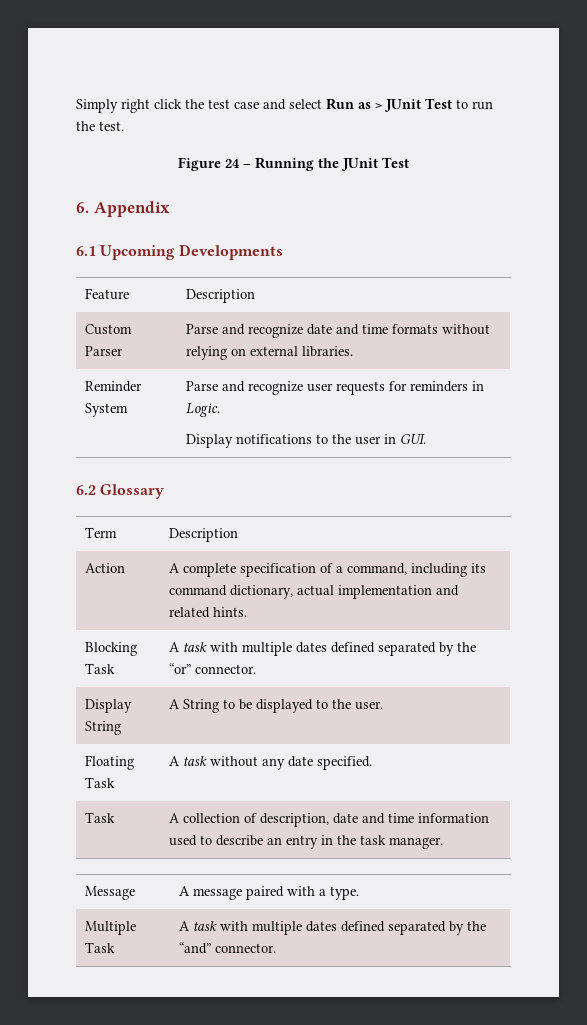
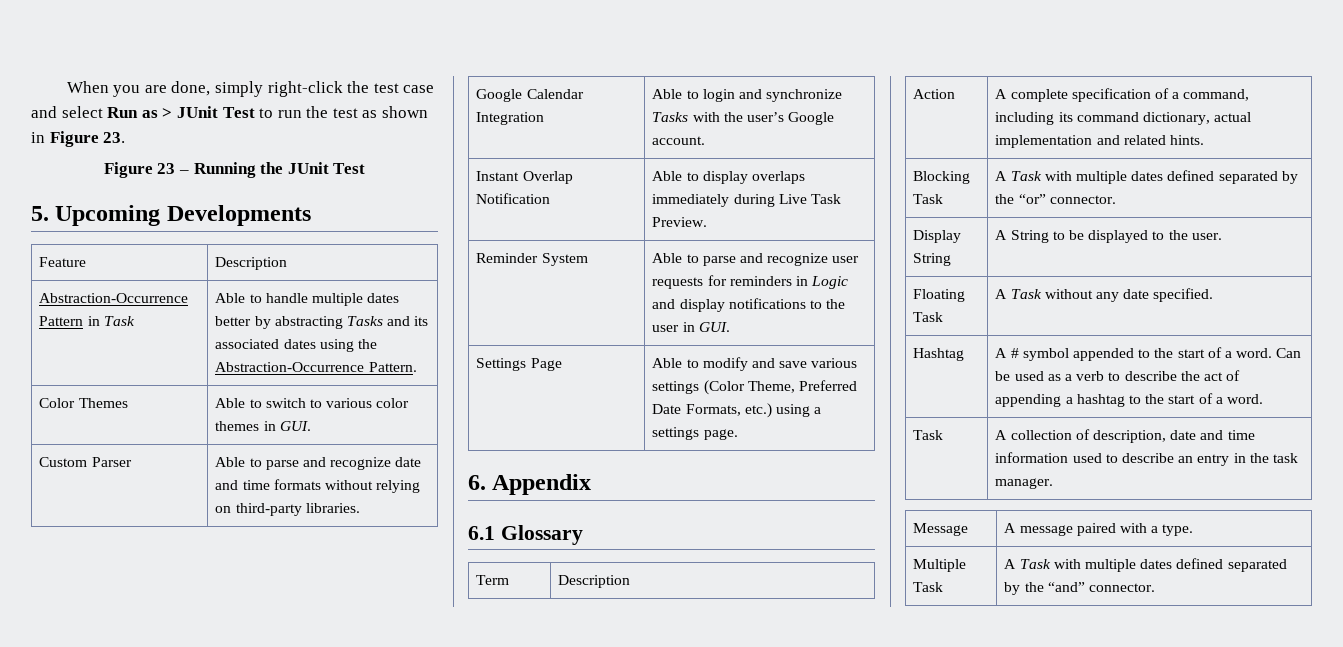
- Simply right click the test case and select Run as > JUnit Test to run the test.
- Figure 24 – Running the JUnit Test
+ When you are done, simply right-click the test case and select Run as > JUnit Test to run the test as shown in Figure 23.
+ Figure 23 – Running the JUnit Test
- 6. Appendix
- 6.1 Upcoming Developments
+ 5. Upcoming Developments
+ Abstraction-Occurrence Pattern in Task | Able to handle multiple dates better by abstracting Tasks and its associated dates using the Abstraction-Occurrence Pattern.
+ Color Themes | Able to switch to various color themes in GUI.
- Custom Parser | Parse and recognize date and time formats without relying on external libraries.
+ Custom Parser | Able to parse and recognize date and time formats without relying on third-party libraries.
+ Google Calendar Integration | Able to login and synchronize Tasks with the user’s Google account.
+ Instant Overlap Notification | Able to display overlaps immediately during Live Task Preview.
- Reminder System | Parse and recognize user requests for reminders in Logic.
- Display notifications to the user in GUI.
+ Reminder System | Able to parse and recognize user requests for reminders in Logic and display notifications to the user in GUI.
- 6.2 Glossary
+ Settings Page | Able to modify and save various settings (Color Theme, Preferred Date Formats, etc.) using a settings page.
+ 6. Appendix
+ 6.1 Glossary
- Blocking Task | A task with multiple dates defined separated by the “or” connector.
+ Blocking Task | A Task with multiple dates defined separated by the “or” connector.
- Floating Task | A task without any date specified.
+ Floating Task | A Task without any date specified.
+ Hashtag | A # symbol appended to the start of a word. Can be used as a verb to describe the act of appending a hashtag to the start of a word.
- Multiple Task | A task with multiple dates defined separated by the “and” connector.
+ Multiple Task | A Task with multiple dates defined separated by the “and” connector.

